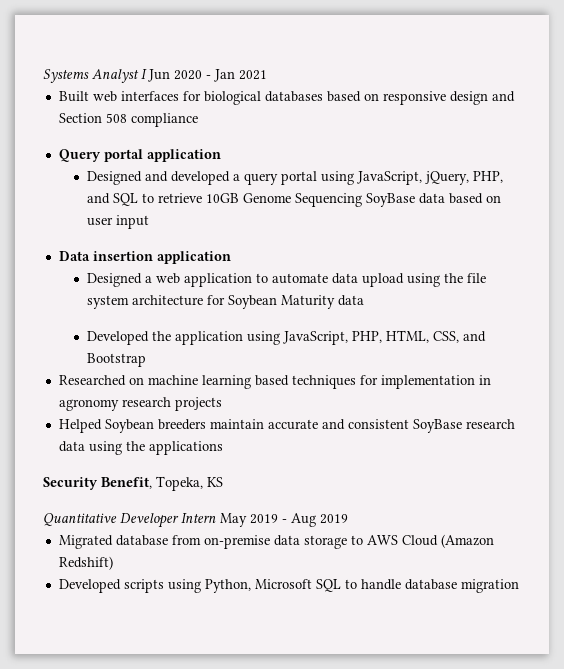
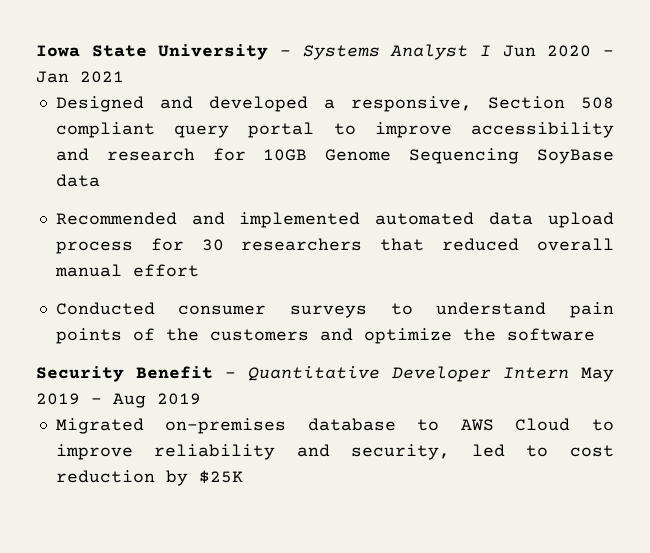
- Systems Analyst I Jun 2020 - Jan 2021
+ Iowa State University - Systems Analyst I Jun 2020 - Jan 2021
- Built web interfaces for biological databases based on responsive design and Section 508 compliance
- Query portal application
- Designed and developed a query portal using JavaScript, jQuery, PHP, and SQL to retrieve 10GB Genome Sequencing SoyBase data based on user input
- Data insertion application
- Designed a web application to automate data upload using the file system architecture for Soybean Maturity data
- Developed the application using JavaScript, PHP, HTML, CSS, and Bootstrap
- Researched on machine learning based techniques for implementation in agronomy research projects
- Helped Soybean breeders maintain accurate and consistent SoyBase research data using the applications
- Security Benefit, Topeka, KS
- Quantitative Developer Intern May 2019 - Aug 2019
+ Designed and developed a responsive, Section 508 compliant query portal to improve accessibility and research for 10GB Genome Sequencing SoyBase data
+ Recommended and implemented automated data upload process for 30 researchers that reduced overall manual effort
+ Conducted consumer surveys to understand pain points of the customers and optimize the software
+ Security Benefit - Quantitative Developer Intern May 2019 - Aug 2019
- Migrated database from on-premise data storage to AWS Cloud (Amazon Redshift)
- Developed scripts using Python, Microsoft SQL to handle database migration
+ Migrated on-premises database to AWS Cloud to improve reliability and security, led to cost reduction by $25K

